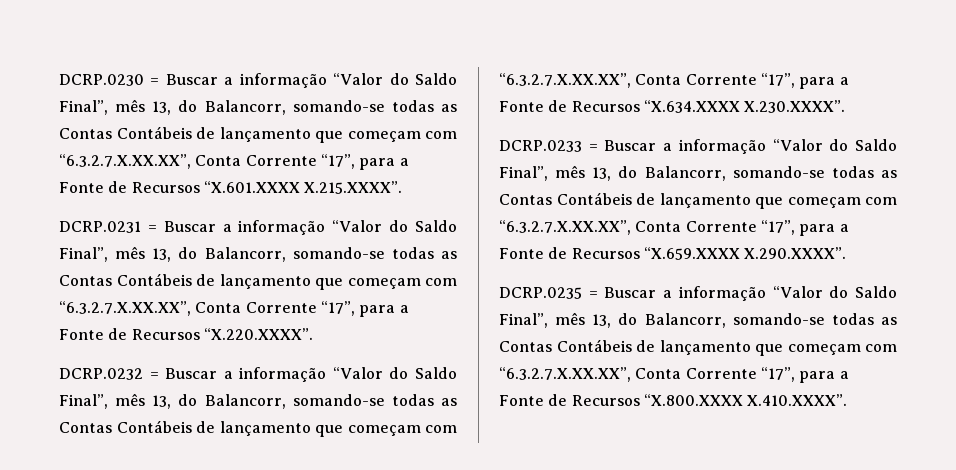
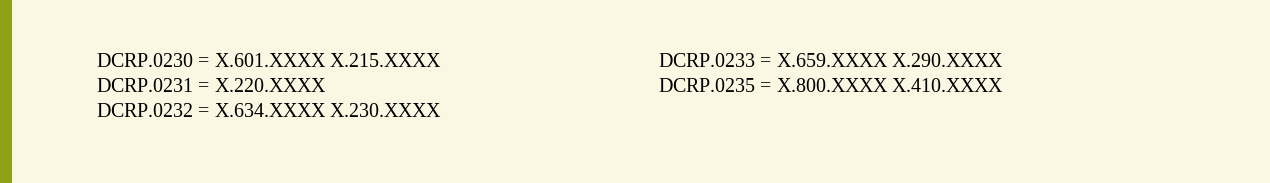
- DCRP.0230 = Buscar a informação “Valor do Saldo Final”, mês 13, do Balancorr, somando-se todas as Contas Contábeis de lançamento que começam com “6.3.2.7.X.XX.XX”, Conta Corrente “17”, para a Fonte de Recursos “X.601.XXXX X.215.XXXX”.
- DCRP.0231 = Buscar a informação “Valor do Saldo Final”, mês 13, do Balancorr, somando-se todas as Contas Contábeis de lançamento que começam com “6.3.2.7.X.XX.XX”, Conta Corrente “17”, para a Fonte de Recursos “X.220.XXXX”.
- DCRP.0232 = Buscar a informação “Valor do Saldo Final”, mês 13, do Balancorr, somando-se todas as Contas Contábeis de lançamento que começam com “6.3.2.7.X.XX.XX”, Conta Corrente “17”, para a Fonte de Recursos “X.634.XXXX X.230.XXXX”.
- DCRP.0233 = Buscar a informação “Valor do Saldo Final”, mês 13, do Balancorr, somando-se todas as Contas Contábeis de lançamento que começam com “6.3.2.7.X.XX.XX”, Conta Corrente “17”, para a Fonte de Recursos “X.659.XXXX X.290.XXXX”.
- DCRP.0235 = Buscar a informação “Valor do Saldo Final”, mês 13, do Balancorr, somando-se todas as Contas Contábeis de lançamento que começam com “6.3.2.7.X.XX.XX”, Conta Corrente “17”, para a Fonte de Recursos “X.800.XXXX X.410.XXXX”.
+ DCRP.0230 = X.601.XXXX X.215.XXXX
+ DCRP.0231 = X.220.XXXX
+ DCRP.0232 = X.634.XXXX X.230.XXXX
+ DCRP.0233 = X.659.XXXX X.290.XXXX
+ DCRP.0235 = X.800.XXXX X.410.XXXX

